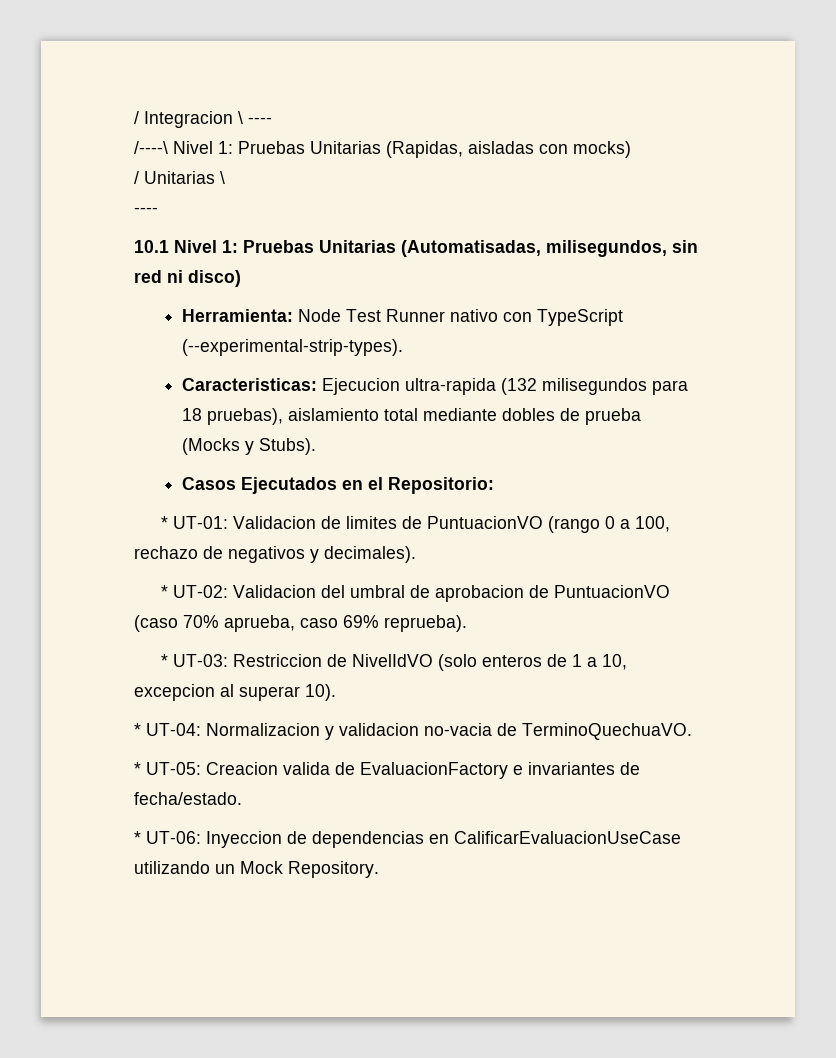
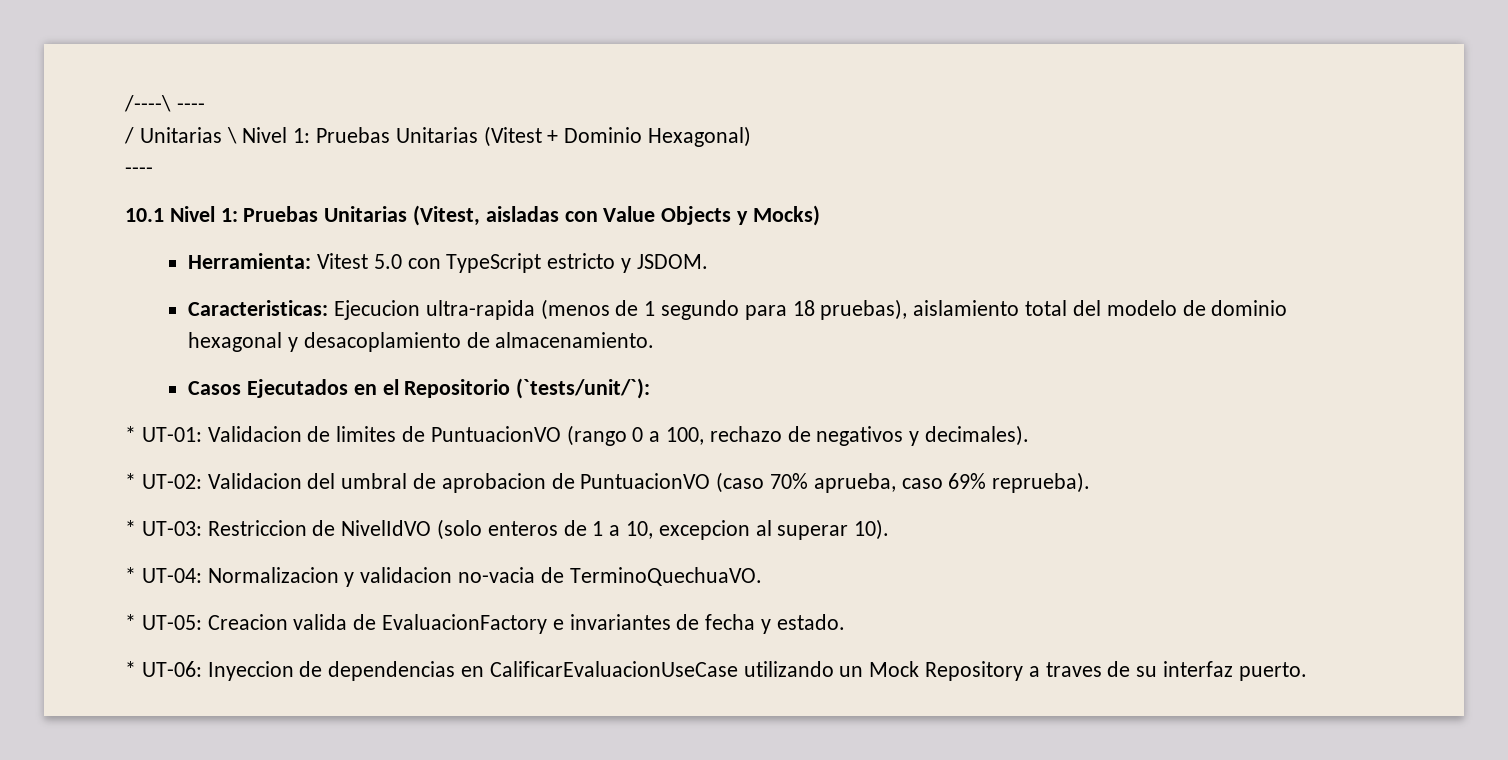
- / Integracion \ ----
- /----\ Nivel 1: Pruebas Unitarias (Rapidas, aisladas con mocks)
- / Unitarias \
+ /----\ ----
+ / Unitarias \ Nivel 1: Pruebas Unitarias (Vitest + Dominio Hexagonal)
- 10.1 Nivel 1: Pruebas Unitarias (Automatisadas, milisegundos, sin red ni disco)
- Herramienta: Node Test Runner nativo con TypeScript (--experimental-strip-types).
+ 10.1 Nivel 1: Pruebas Unitarias (Vitest, aisladas con Value Objects y Mocks)
+ Herramienta: Vitest 5.0 con TypeScript estricto y JSDOM.
- Caracteristicas: Ejecucion ultra-rapida (132 milisegundos para 18 pruebas), aislamiento total mediante dobles de prueba (Mocks y Stubs).
+ Caracteristicas: Ejecucion ultra-rapida (menos de 1 segundo para 18 pruebas), aislamiento total del modelo de dominio hexagonal y desacoplamiento de almacenamiento.
- Casos Ejecutados en el Repositorio:
+ Casos Ejecutados en el Repositorio (`tests/unit/`):
- * UT-05: Creacion valida de EvaluacionFactory e invariantes de fecha/estado.
+ * UT-05: Creacion valida de EvaluacionFactory e invariantes de fecha y estado.
- * UT-06: Inyeccion de dependencias en CalificarEvaluacionUseCase utilizando un Mock Repository.
+ * UT-06: Inyeccion de dependencias en CalificarEvaluacionUseCase utilizando un Mock Repository a traves de su interfaz puerto.

